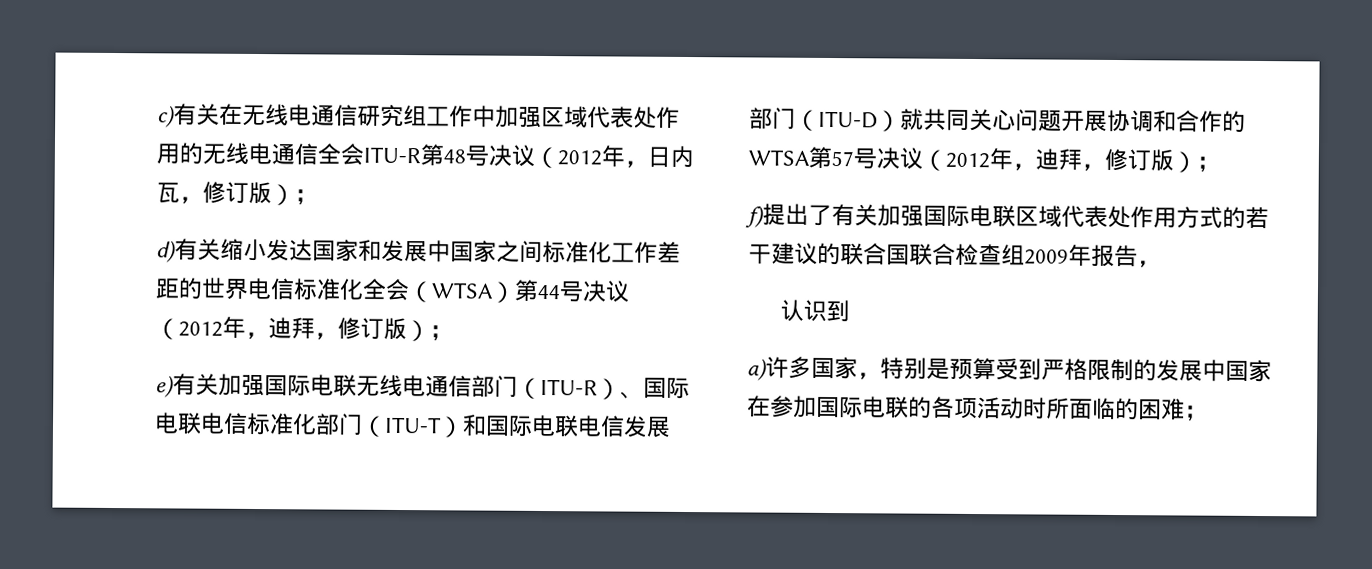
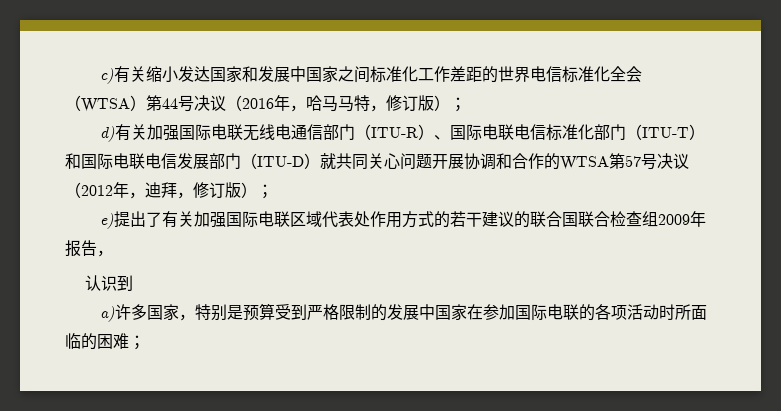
- c)有关在无线电通信研究组工作中加强区域代表处作用的无线电通信全会ITU-R第48号决议（2012年，日内瓦，修订版）；
- d)有关缩小发达国家和发展中国家之间标准化工作差距的世界电信标准化全会（WTSA）第44号决议（2012年，迪拜，修订版）；
- e)有关加强国际电联无线电通信部门（ITU-R）、国际电联电信标准化部门（ITU-T）和国际电联电信发展部门（ITU-D）就共同关心问题开展协调和合作的WTSA第57号决议（2012年，迪拜，修订版）；
+ c)有关缩小发达国家和发展中国家之间标准化工作差距的世界电信标准化全会（WTSA）第44号决议（2016年，哈马马特，修订版）；
+ d)有关加强国际电联无线电通信部门（ITU-R）、国际电联电信标准化部门（ITU-T）和国际电联电信发展部门（ITU-D）就共同关心问题开展协调和合作的WTSA第57号决议（2012年，迪拜，修订版）；
- f)提出了有关加强国际电联区域代表处作用方式的若干建议的联合国联合检查组2009年报告，
+ e)提出了有关加强国际电联区域代表处作用方式的若干建议的联合国联合检查组2009年报告，

